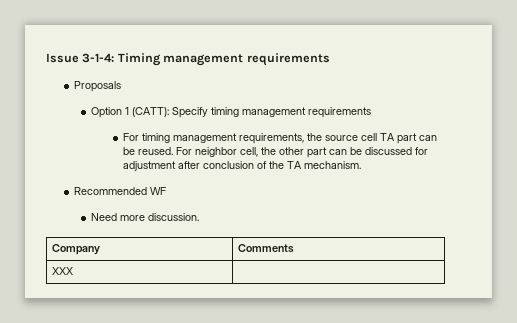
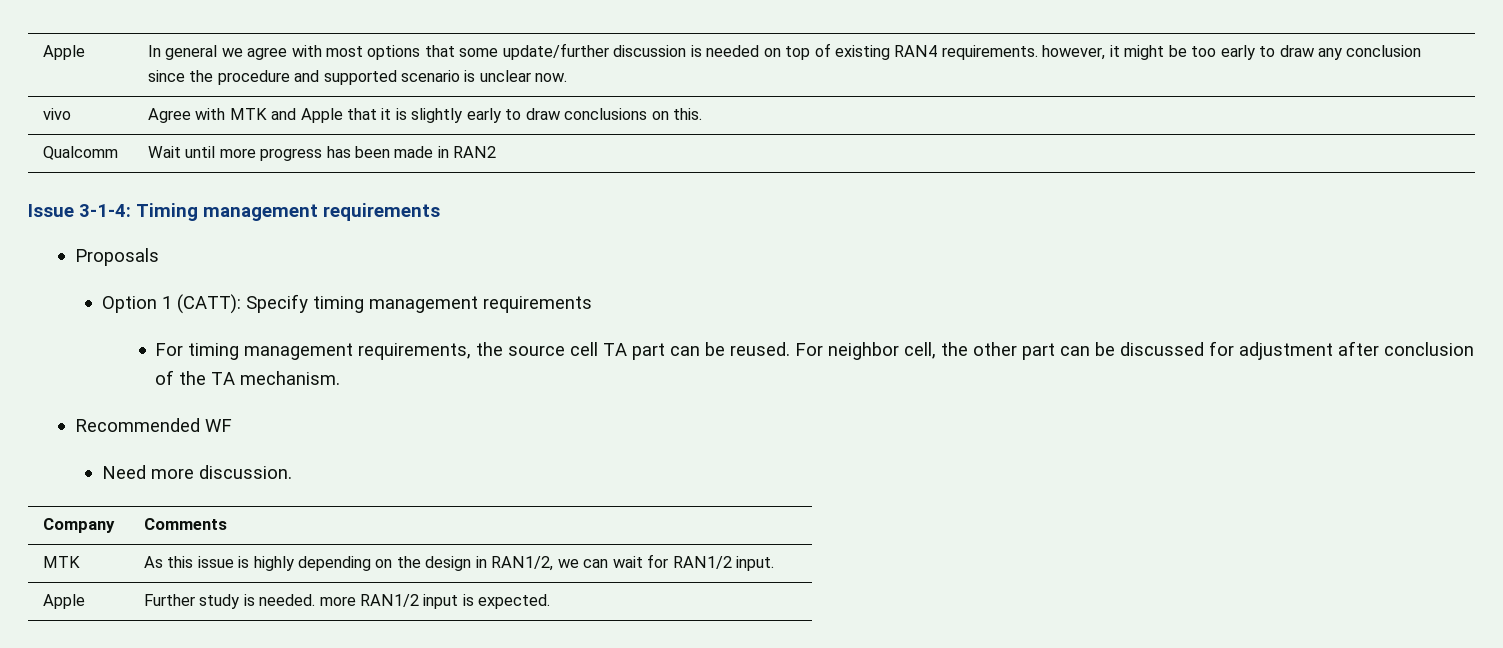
+ Apple | In general we agree with most options that some update/further discussion is needed on top of existing RAN4 requirements. however, it might be too early to draw any conclusion since the procedure and supported scenario is unclear now.
+ vivo | Agree with MTK and Apple that it is slightly early to draw conclusions on this.
+ Qualcomm | Wait until more progress has been made in RAN2
- XXX |
+ MTK | As this issue is highly depending on the design in RAN1/2, we can wait for RAN1/2 input.
+ Apple | Further study is needed. more RAN1/2 input is expected.

